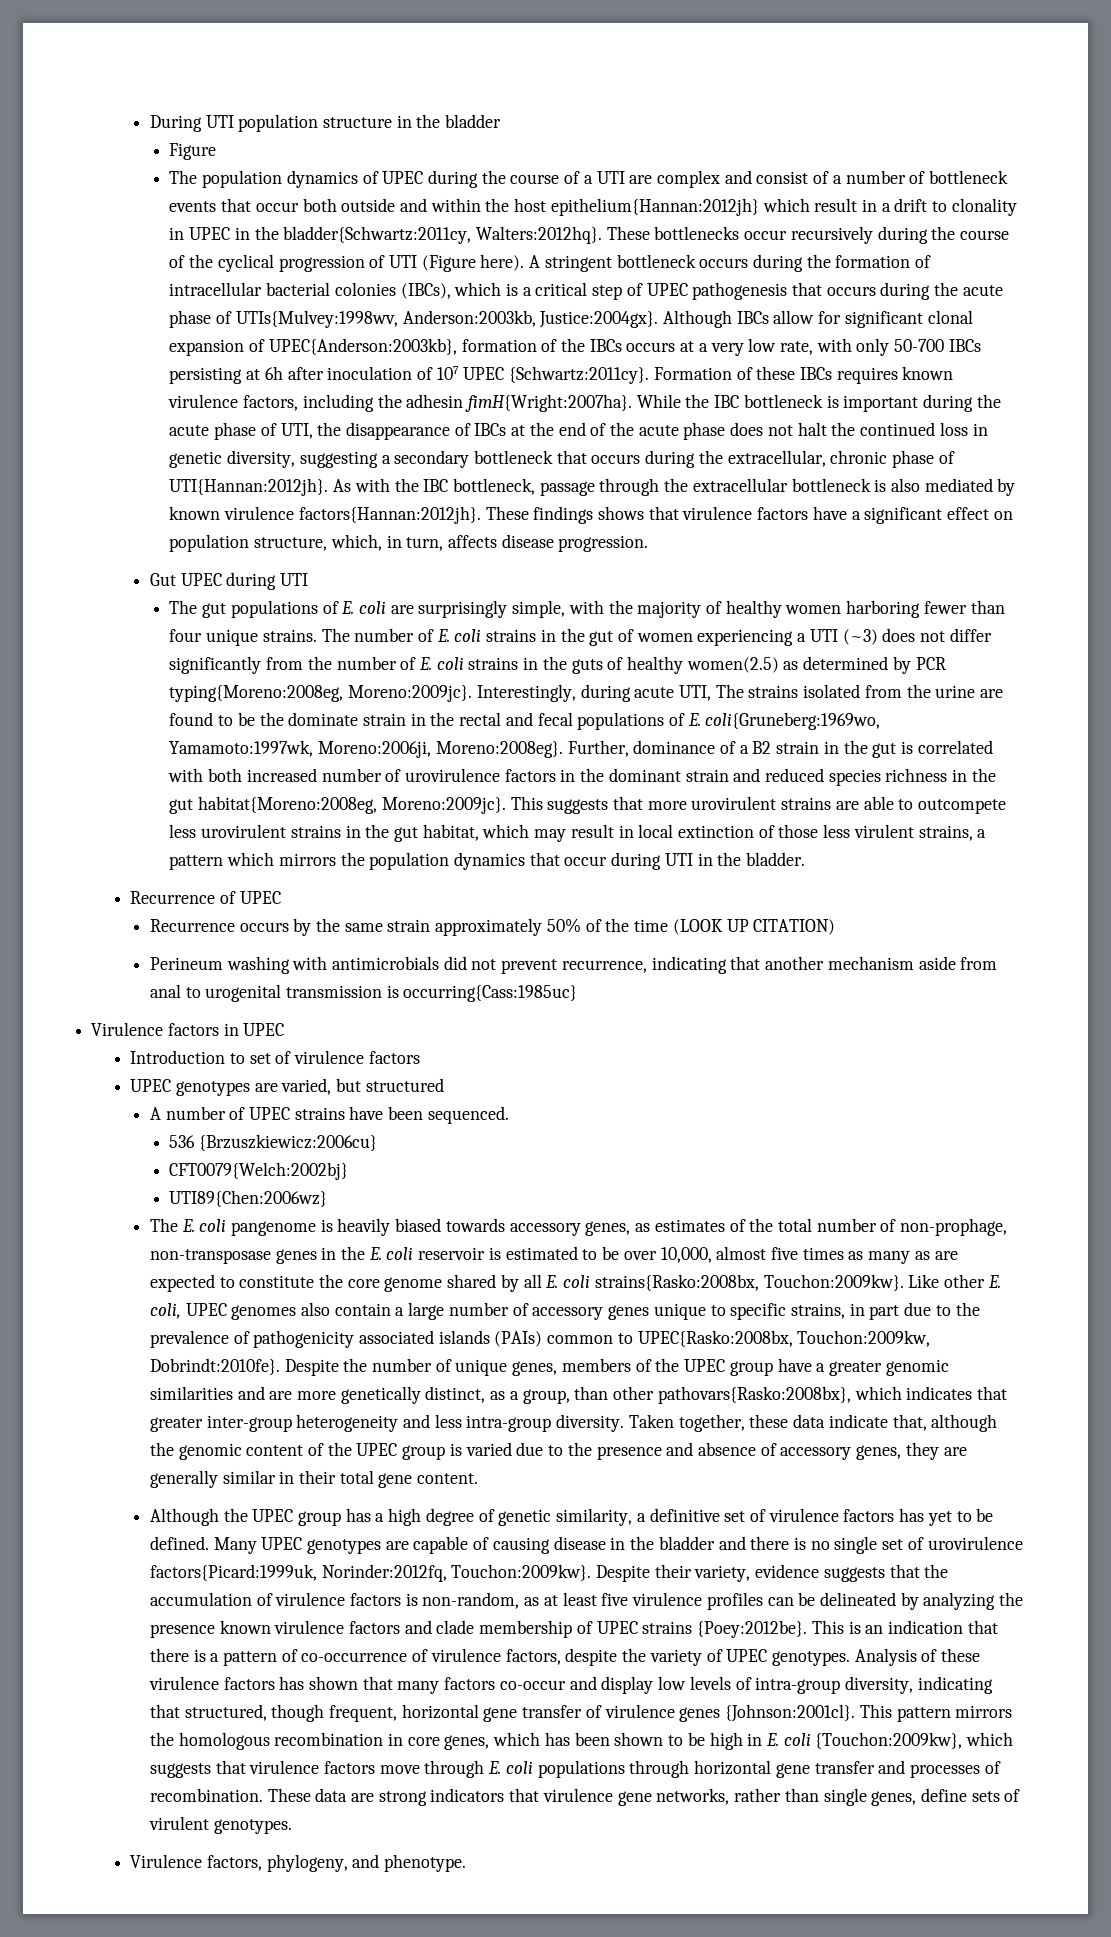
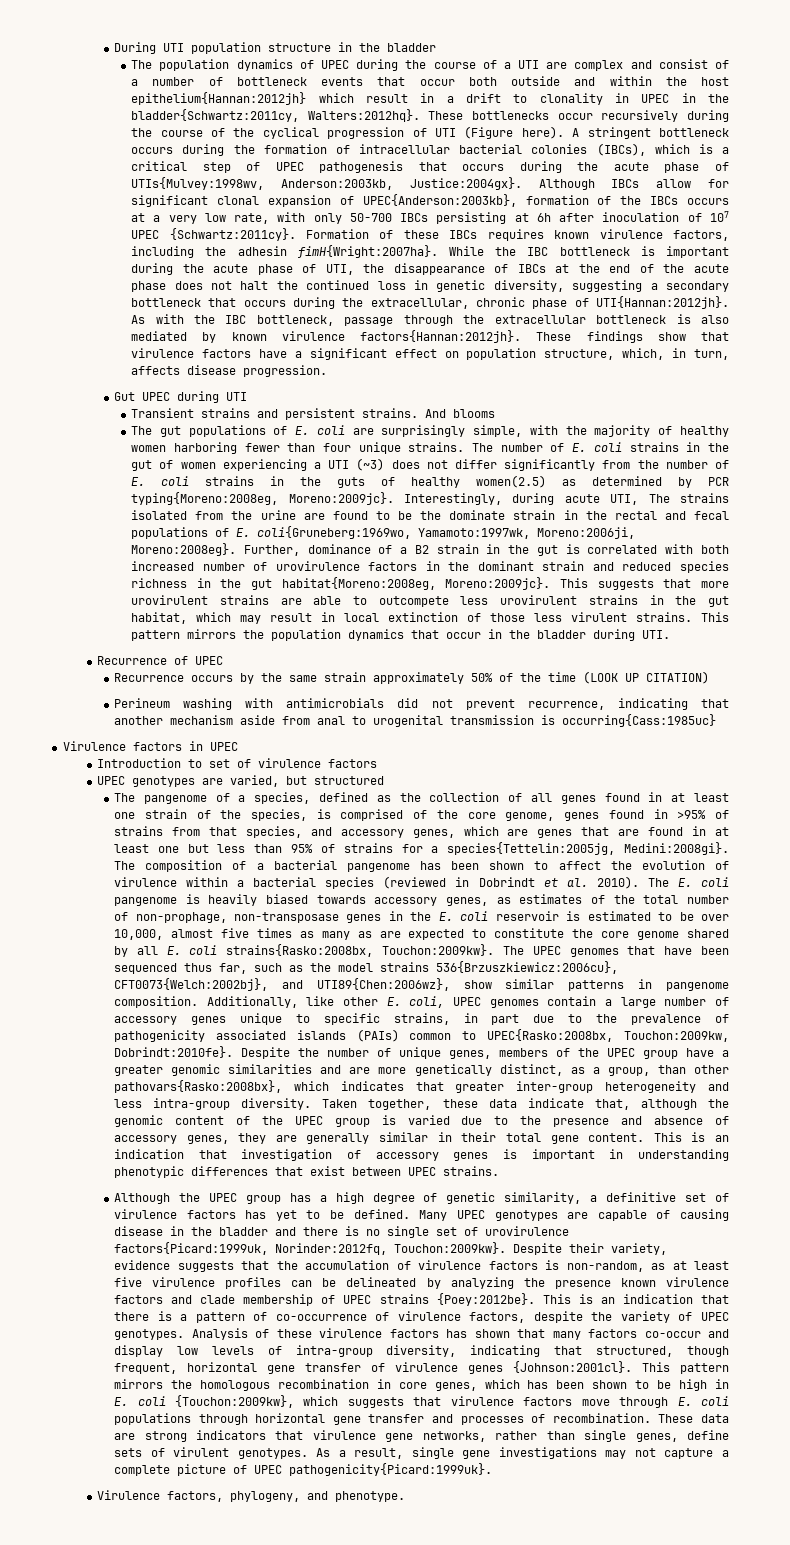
- Figure
- These findings shows that virulence factors have a significant effect on population structure, which, in turn, affects disease progression.
+ These findings show that virulence factors have a significant effect on population structure, which, in turn, affects disease progression.
+ Transient strains and persistent strains. And blooms
- This suggests that more urovirulent strains are able to outcompete less urovirulent strains in the gut habitat, which may result in local extinction of those less virulent strains, a pattern which mirrors the population dynamics that occur during UTI in the bladder.
+ This suggests that more urovirulent strains are able to outcompete less urovirulent strains in the gut habitat, which may result in local extinction of those less virulent strains. This pattern mirrors the population dynamics that occur in the bladder during UTI.
- A number of UPEC strains have been sequenced.
- 536 {Brzuszkiewicz:2006cu}
- CFT0079{Welch:2002bj}
- UTI89{Chen:2006wz}
- The E. coli pangenome is heavily biased towards accessory genes, as estimates of the total number of non-prophage, non-transposase genes in the E. coli reservoir is estimated to be over 10,000, almost five times as many as are expected to constitute the core genome shared by all E. coli strains{Rasko:2008bx, Touchon:2009kw}.
+ The pangenome of a species, defined as the collection of all genes found in at least one strain of the species, is comprised of the core genome, genes found in >95% of strains from that species, and accessory genes, which are genes that are found in at least one but less than 95% of strains for a species{Tettelin:2005jg, Medini:2008gi}. The composition of a bacterial pangenome has been shown to affect the evolution of virulence within a bacterial species (reviewed in Dobrindt et al. 2010). The E. coli pangenome is heavily biased towards accessory genes, as estimates of the total number of non-prophage, non-transposase genes in the E. coli reservoir is estimated to be over 10,000, almost five times as many as are expected to constitute the core genome shared by all E. coli strains{Rasko:2008bx, Touchon:2009kw}.
- Like other E. coli, UPEC genomes also contain a large number of accessory genes unique to specific strains, in part due to the prevalence of pathogenicity associated islands (PAIs) common to UPEC{Rasko:2008bx, Touchon:2009kw, Dobrindt:2010fe}.
+ The UPEC genomes that have been sequenced thus far, such as the model strains 536{Brzuszkiewicz:2006cu}, CFT0073{Welch:2002bj}, and UTI89{Chen:2006wz}, show similar patterns in pangenome composition. Additionally, like other E. coli, UPEC genomes contain a large number of accessory genes unique to specific strains, in part due to the prevalence of pathogenicity associated islands (PAIs) common to UPEC{Rasko:2008bx, Touchon:2009kw, Dobrindt:2010fe}.
+ This is an indication that investigation of accessory genes is important in understanding phenotypic differences that exist between UPEC strains.
+ As a result, single gene investigations may not capture a complete picture of UPEC pathogenicity{Picard:1999uk}.

